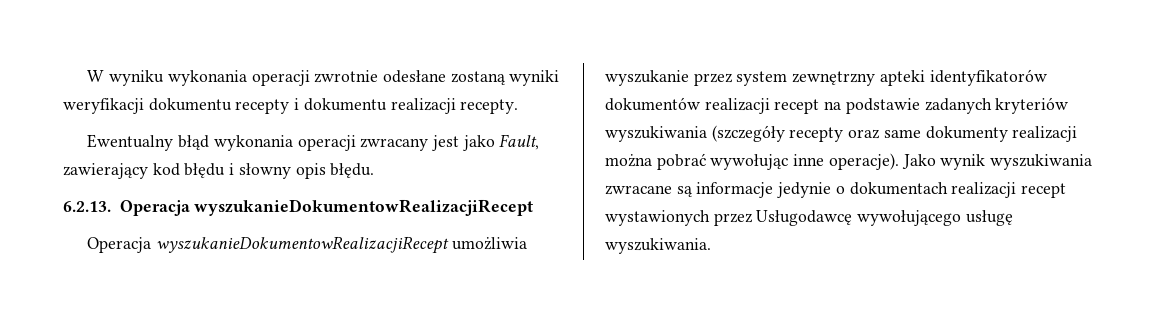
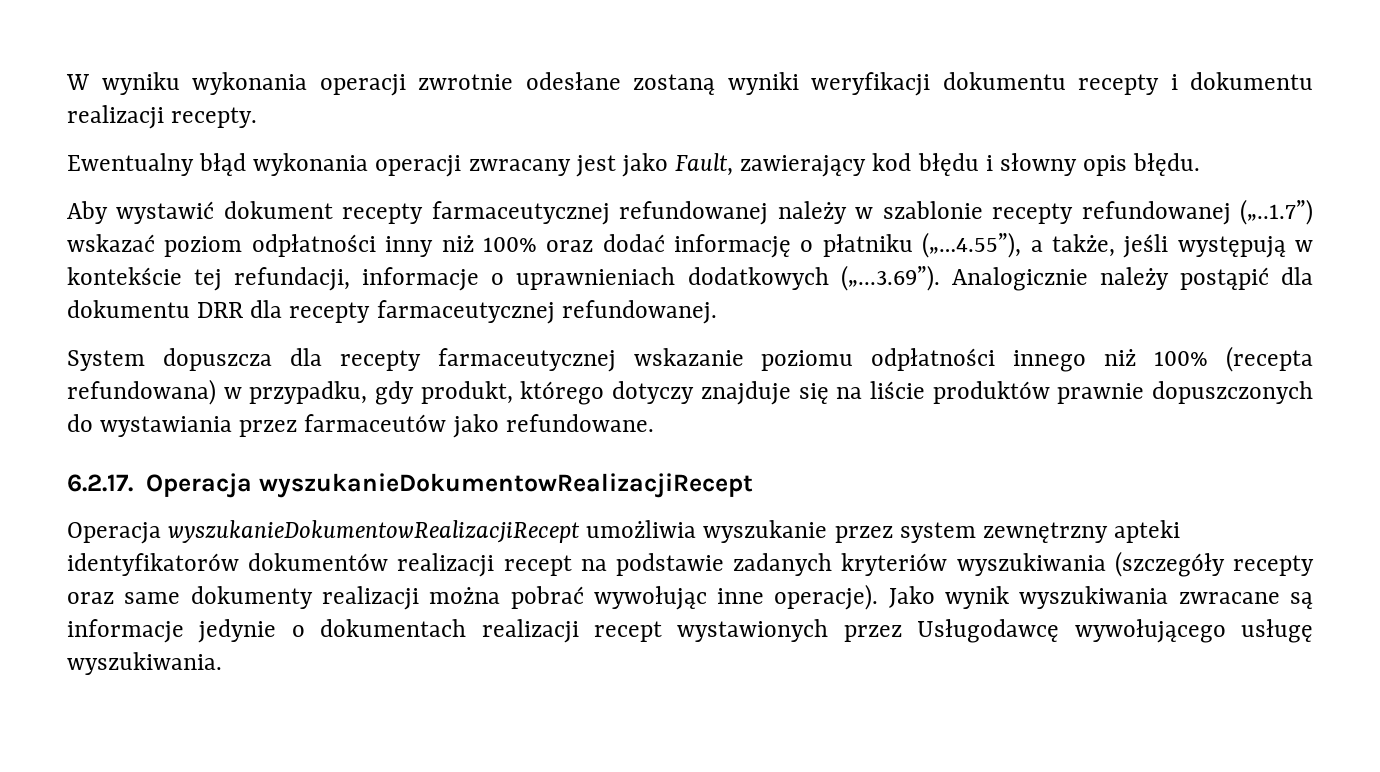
- 6.2.13. Operacja wyszukanieDokumentowRealizacjiRecept
+ Aby wystawić dokument recepty farmaceutycznej refundowanej należy w szablonie recepty refundowanej („..1.7”) wskazać poziom odpłatności inny niż 100% oraz dodać informację o płatniku („…4.55”), a także, jeśli występują w kontekście tej refundacji, informacje o uprawnieniach dodatkowych („...3.69”). Analogicznie należy postąpić dla dokumentu DRR dla recepty farmaceutycznej refundowanej.
+ System dopuszcza dla recepty farmaceutycznej wskazanie poziomu odpłatności innego niż 100% (recepta refundowana) w przypadku, gdy produkt, którego dotyczy znajduje się na liście produktów prawnie dopuszczonych do wystawiania przez farmaceutów jako refundowane.
+ 6.2.17. Operacja wyszukanieDokumentowRealizacjiRecept

